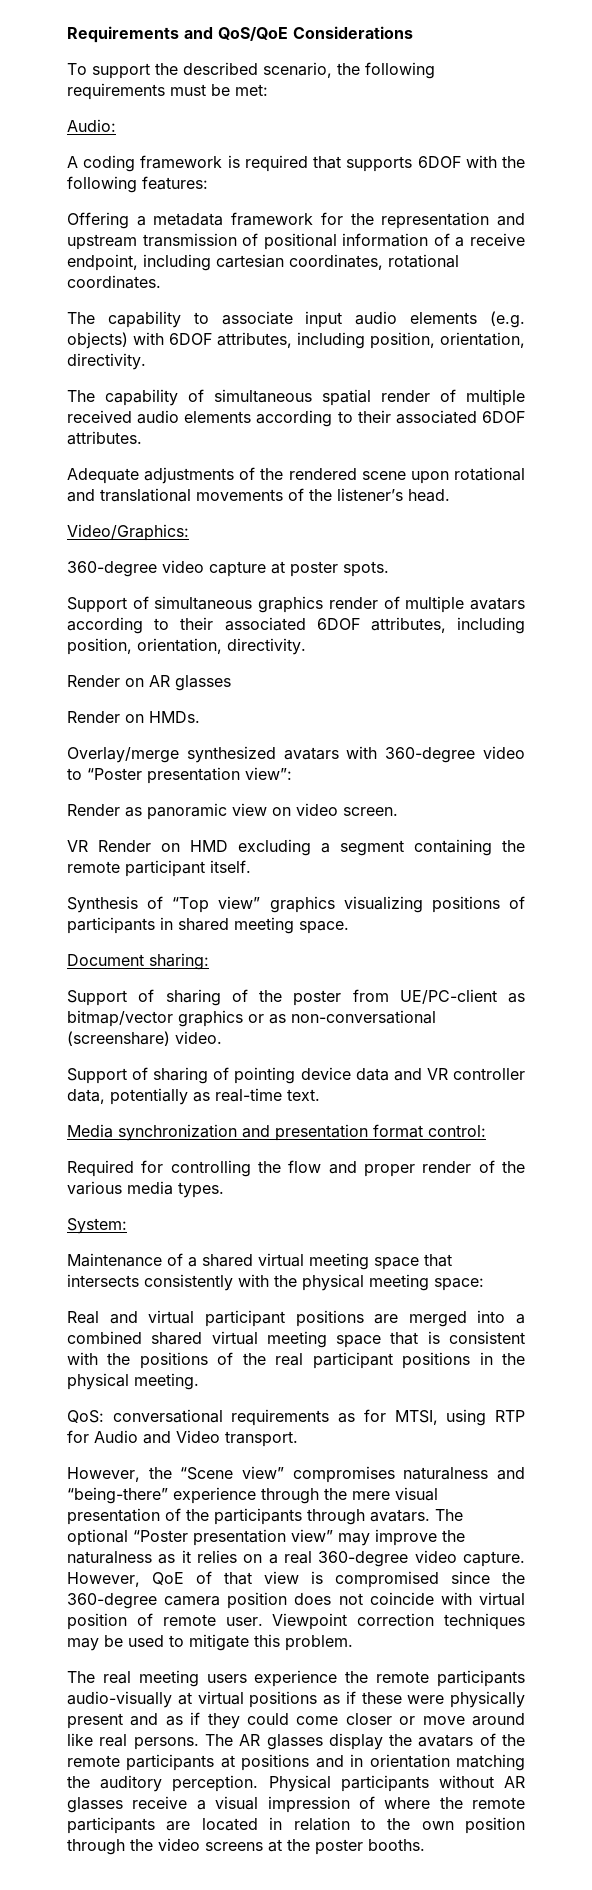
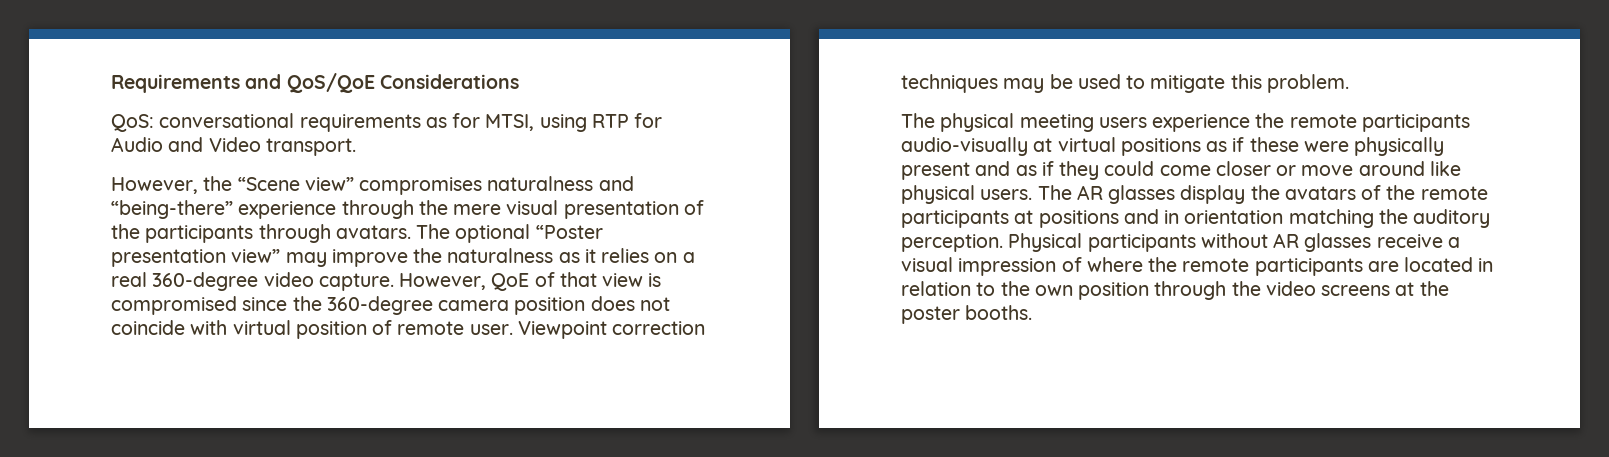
- To support the described scenario, the following requirements must be met:
- Audio:
- A coding framework is required that supports 6DOF with the following features:
- Offering a metadata framework for the representation and upstream transmission of positional information of a receive endpoint, including cartesian coordinates, rotational coordinates.
- The capability to associate input audio elements (e.g. objects) with 6DOF attributes, including position, orientation, directivity.
- The capability of simultaneous spatial render of multiple received audio elements according to their associated 6DOF attributes.
- Adequate adjustments of the rendered scene upon rotational and translational movements of the listener’s head.
- Video/Graphics:
- 360-degree video capture at poster spots.
- Support of simultaneous graphics render of multiple avatars according to their associated 6DOF attributes, including position, orientation, directivity.
- Render on AR glasses
- Render on HMDs.
- Overlay/merge synthesized avatars with 360-degree video to “Poster presentation view”:
- Render as panoramic view on video screen.
- VR Render on HMD excluding a segment containing the remote participant itself.
- Synthesis of “Top view” graphics visualizing positions of participants in shared meeting space.
- Document sharing:
- Support of sharing of the poster from UE/PC-client as bitmap/vector graphics or as non-conversational (screenshare) video.
- Support of sharing of pointing device data and VR controller data, potentially as real-time text.
- Media synchronization and presentation format control:
- Required for controlling the flow and proper render of the various media types.
- System:
- Maintenance of a shared virtual meeting space that intersects consistently with the physical meeting space:
- Real and virtual participant positions are merged into a combined shared virtual meeting space that is consistent with the positions of the real participant positions in the physical meeting.
- The real meeting users experience the remote participants audio-visually at virtual positions as if these were physically present and as if they could come closer or move around like real persons.
+ The physical meeting users experience the remote participants audio-visually at virtual positions as if these were physically present and as if they could come closer or move around like physical users.

